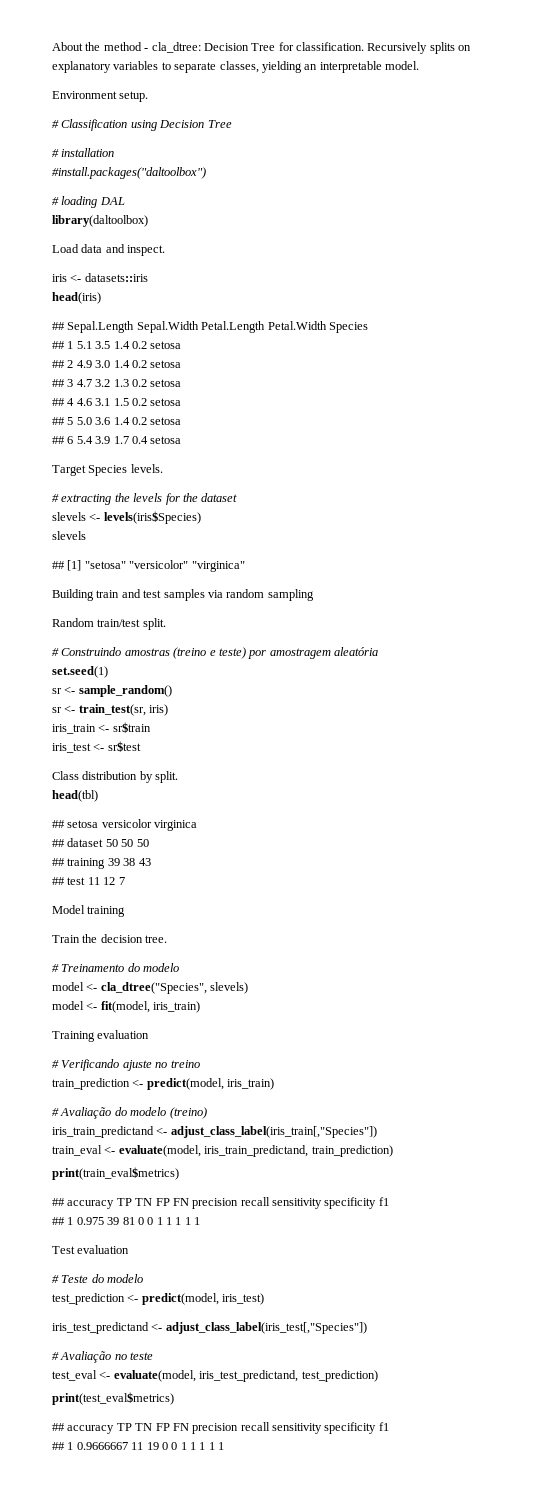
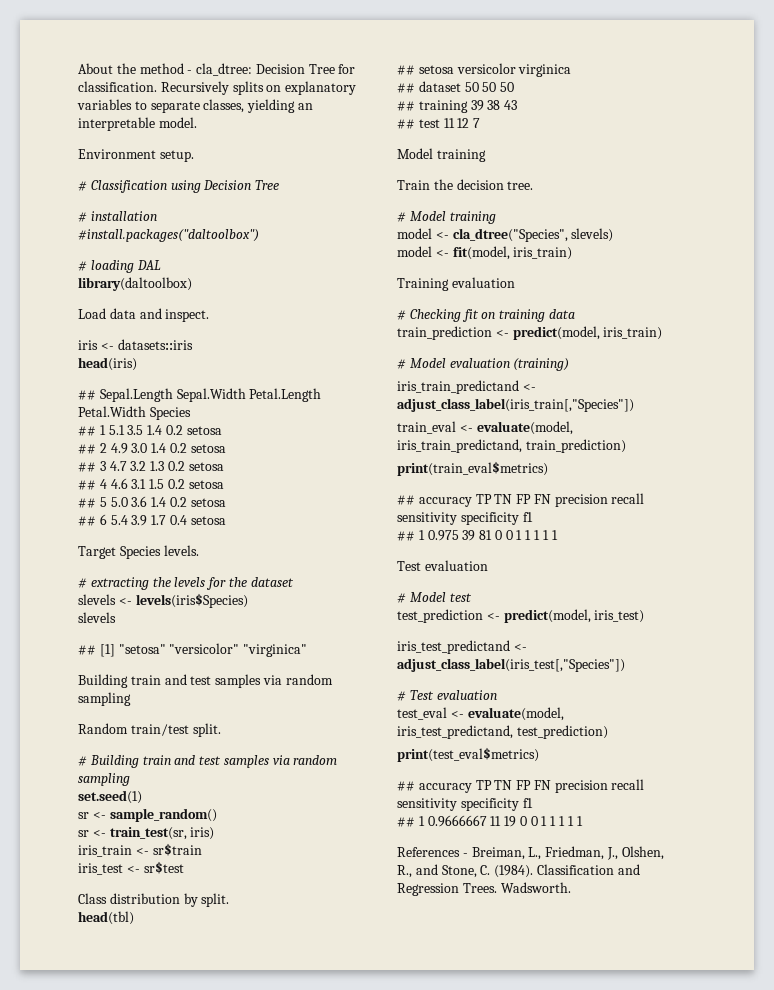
- # Construindo amostras (treino e teste) por amostragem aleatória
+ # Building train and test samples via random sampling
- # Treinamento do modelo
+ # Model training
- # Verificando ajuste no treino
+ # Checking fit on training data
- # Avaliação do modelo (treino)
+ # Model evaluation (training)
- # Teste do modelo
+ # Model test
- # Avaliação no teste
+ # Test evaluation
+ References - Breiman, L., Friedman, J., Olshen, R., and Stone, C. (1984). Classification and Regression Trees. Wadsworth.

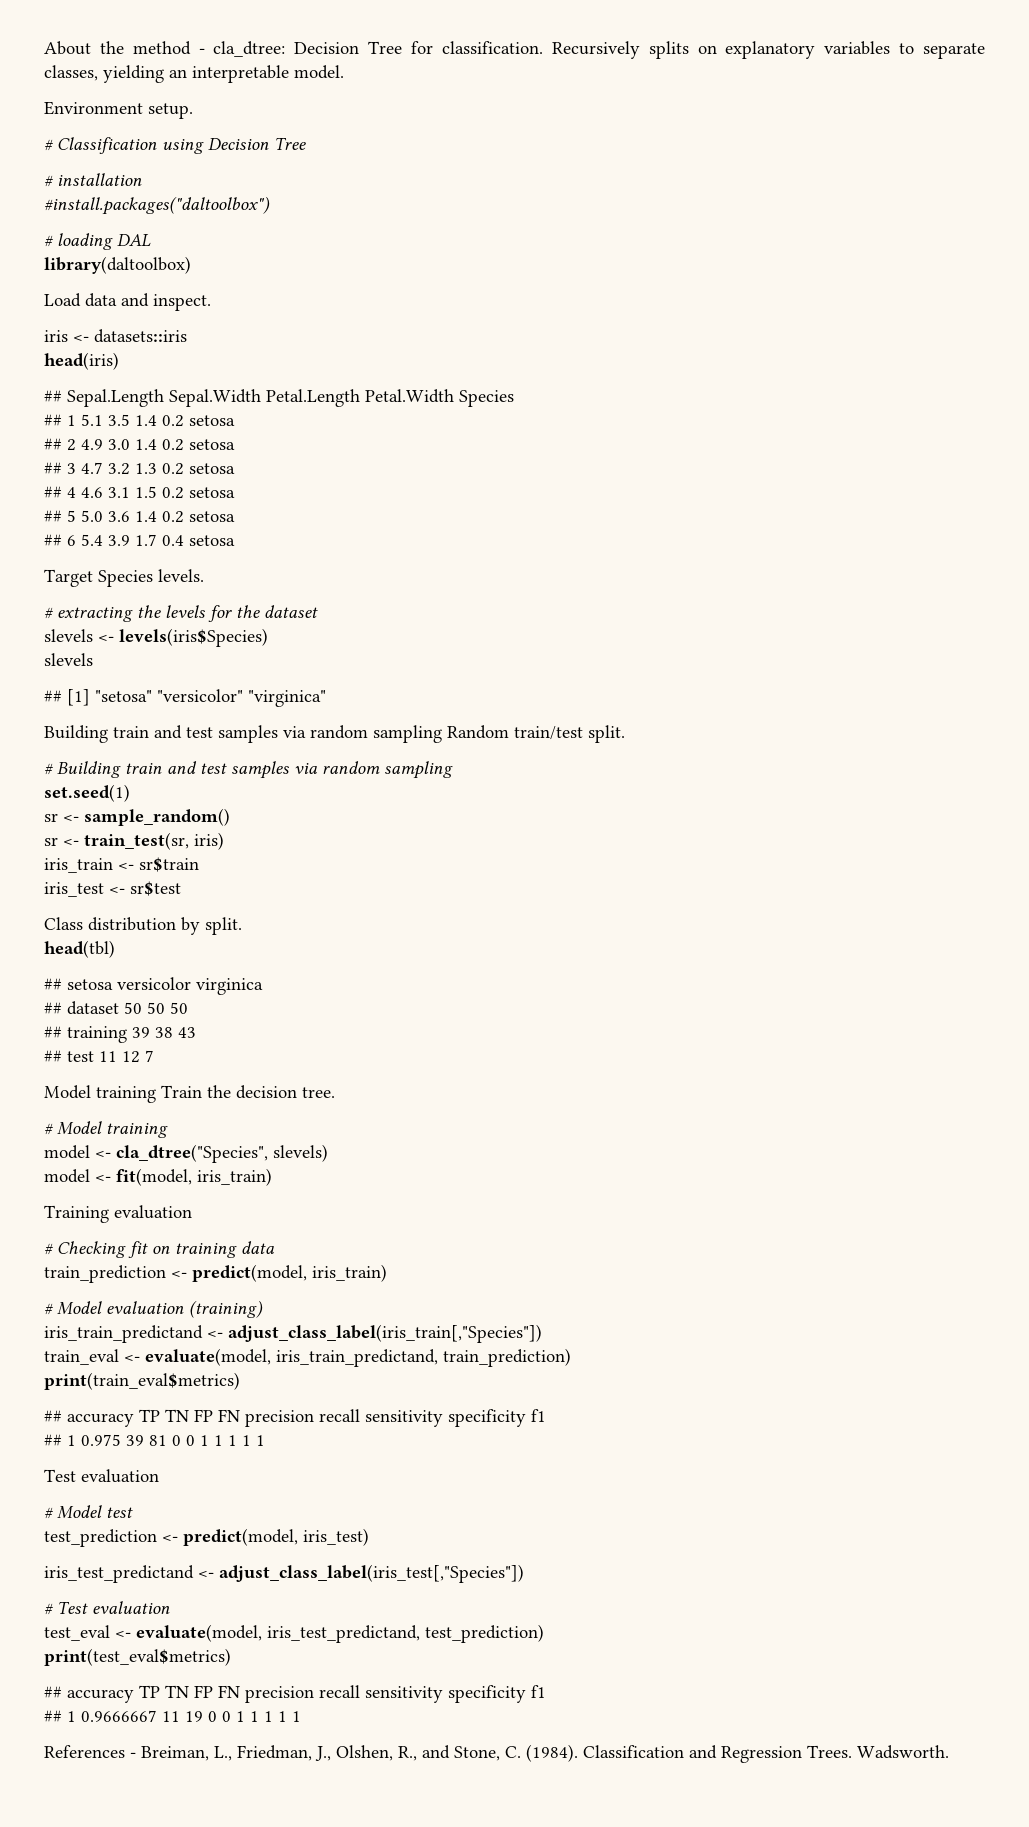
  ## [1] "setosa" "versicolor" "virginica"
- Building train and test samples via random sampling
- Random train/test split.
+ Building train and test samples via random sampling Random train/test split.
  ## test 11 12 7
- Model training
- Train the decision tree.
+ Model training Train the decision tree.

